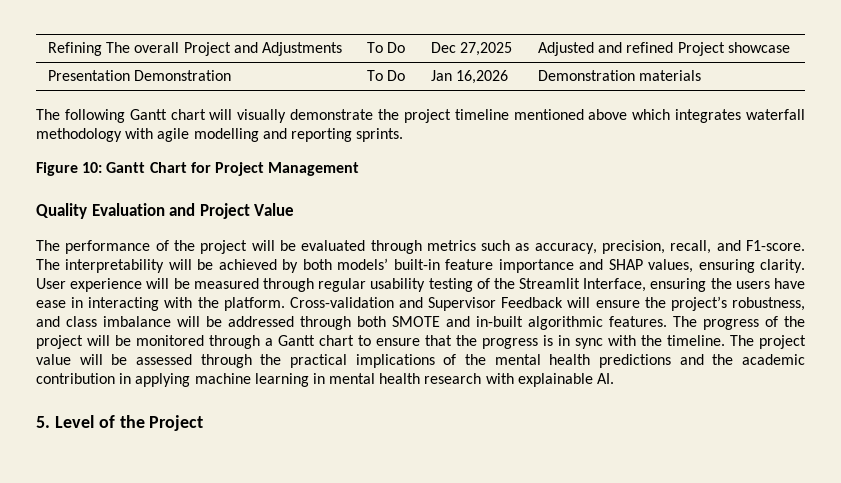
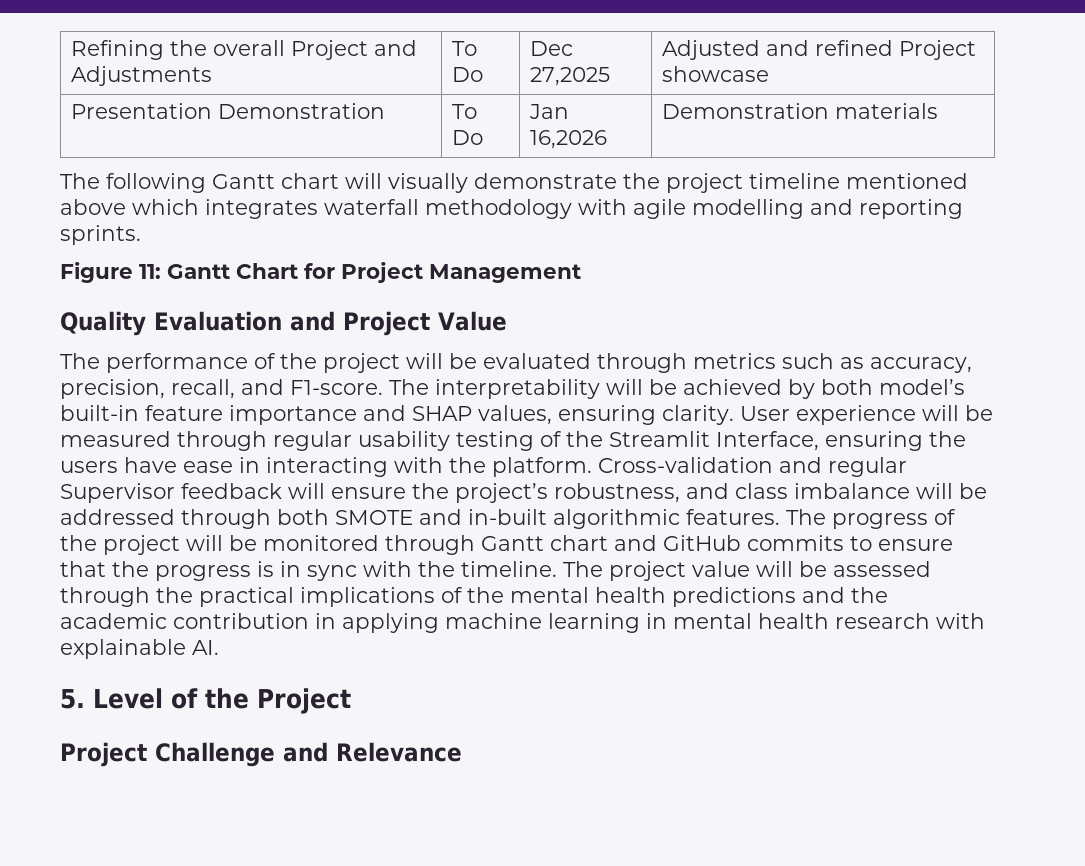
- Refining The overall Project and Adjustments | To Do | Dec 27,2025 | Adjusted and refined Project showcase
+ Refining the overall Project and Adjustments | To Do | Dec 27,2025 | Adjusted and refined Project showcase
- Figure 10: Gantt Chart for Project Management
+ Figure 11: Gantt Chart for Project Management
- The interpretability will be achieved by both models’ built-in feature importance and SHAP values, ensuring clarity.
+ The interpretability will be achieved by both model’s built-in feature importance and SHAP values, ensuring clarity.
- Cross-validation and Supervisor Feedback will ensure the project’s robustness, and class imbalance will be addressed through both SMOTE and in-built algorithmic features.
+ Cross-validation and regular Supervisor feedback will ensure the project’s robustness, and class imbalance will be addressed through both SMOTE and in-built algorithmic features.
- The progress of the project will be monitored through a Gantt chart to ensure that the progress is in sync with the timeline.
+ The progress of the project will be monitored through Gantt chart and GitHub commits to ensure that the progress is in sync with the timeline.
+ Project Challenge and Relevance

